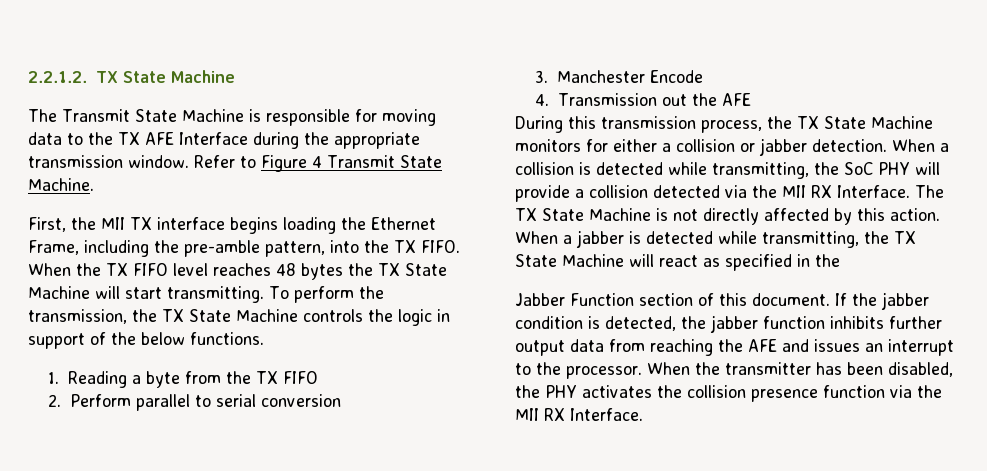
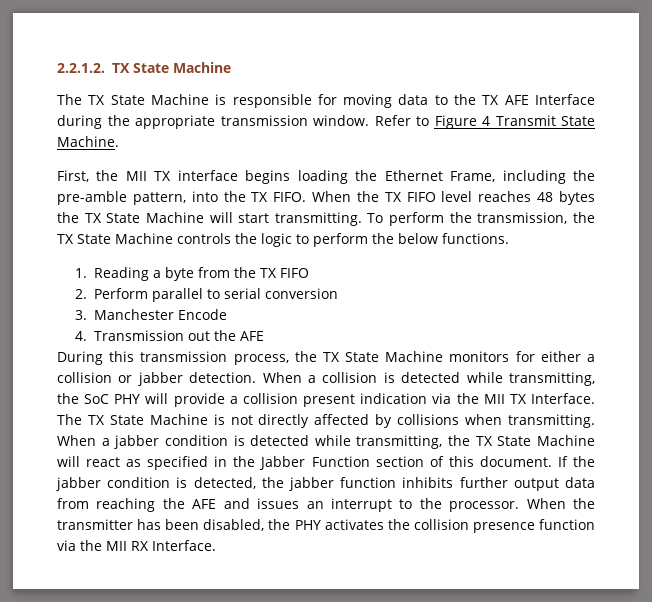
- The Transmit State Machine is responsible for moving data to the TX AFE Interface during the appropriate transmission window.
+ The TX State Machine is responsible for moving data to the TX AFE Interface during the appropriate transmission window.
- To perform the transmission, the TX State Machine controls the logic in support of the below functions.
+ To perform the transmission, the TX State Machine controls the logic to perform the below functions.
- When a collision is detected while transmitting, the SoC PHY will provide a collision detected via the MII RX Interface.
+ When a collision is detected while transmitting, the SoC PHY will provide a collision present indication via the MII TX Interface.
- The TX State Machine is not directly affected by this action.
+ The TX State Machine is not directly affected by collisions when transmitting.
- When a jabber is detected while transmitting, the TX State Machine will react as specified in the
- Jabber Function section of this document.
+ When a jabber condition is detected while transmitting, the TX State Machine will react as specified in the Jabber Function section of this document.

